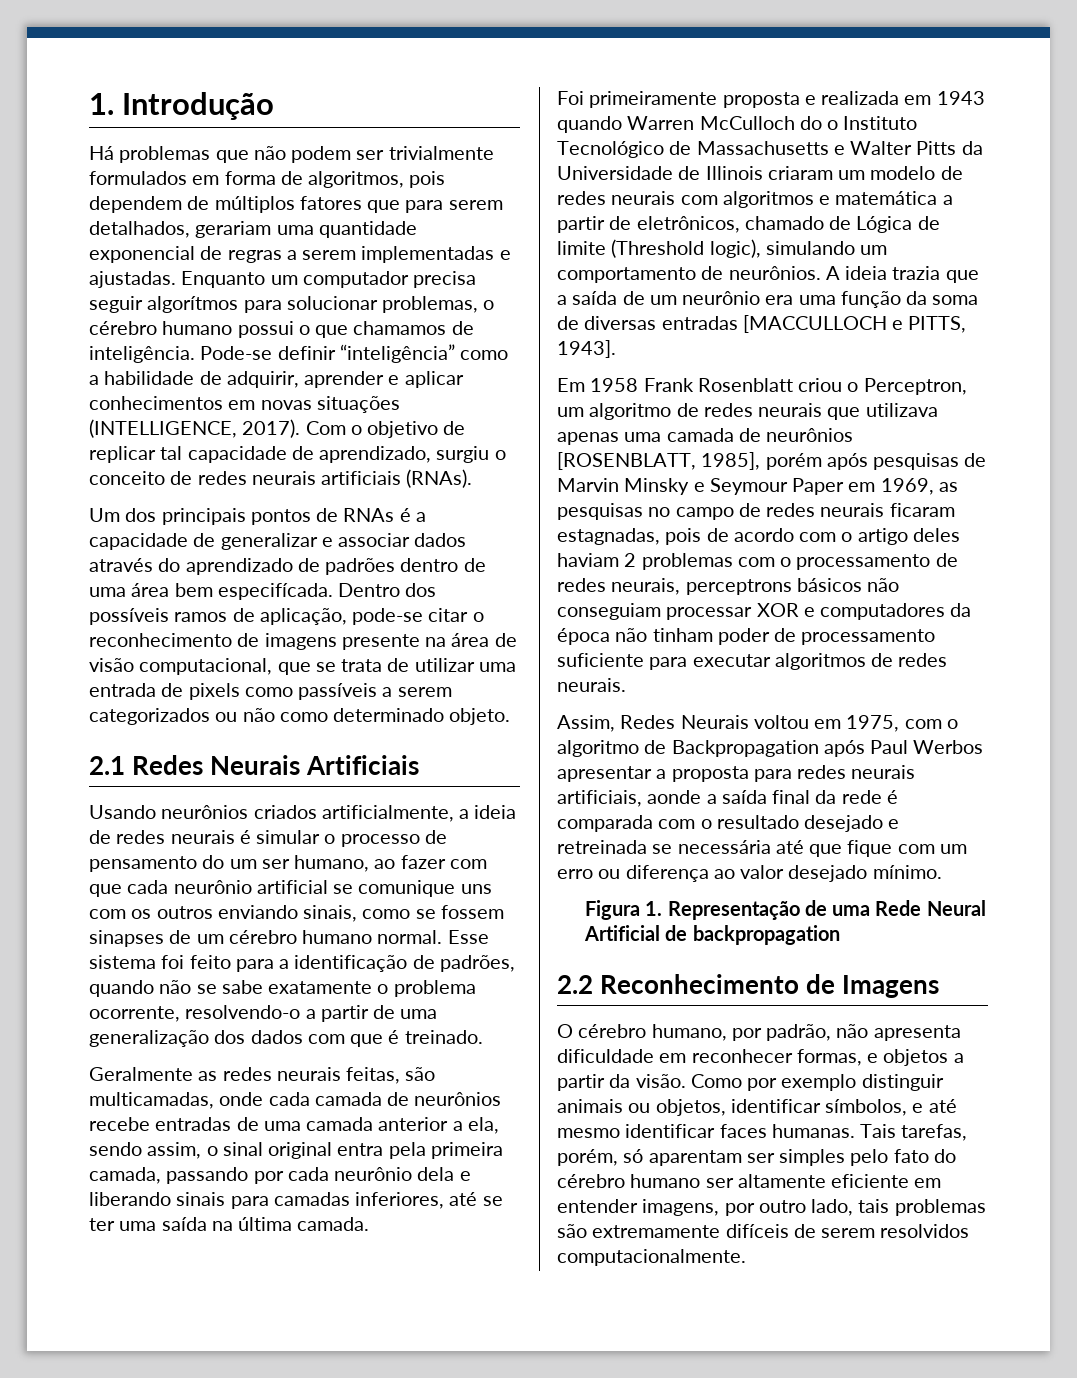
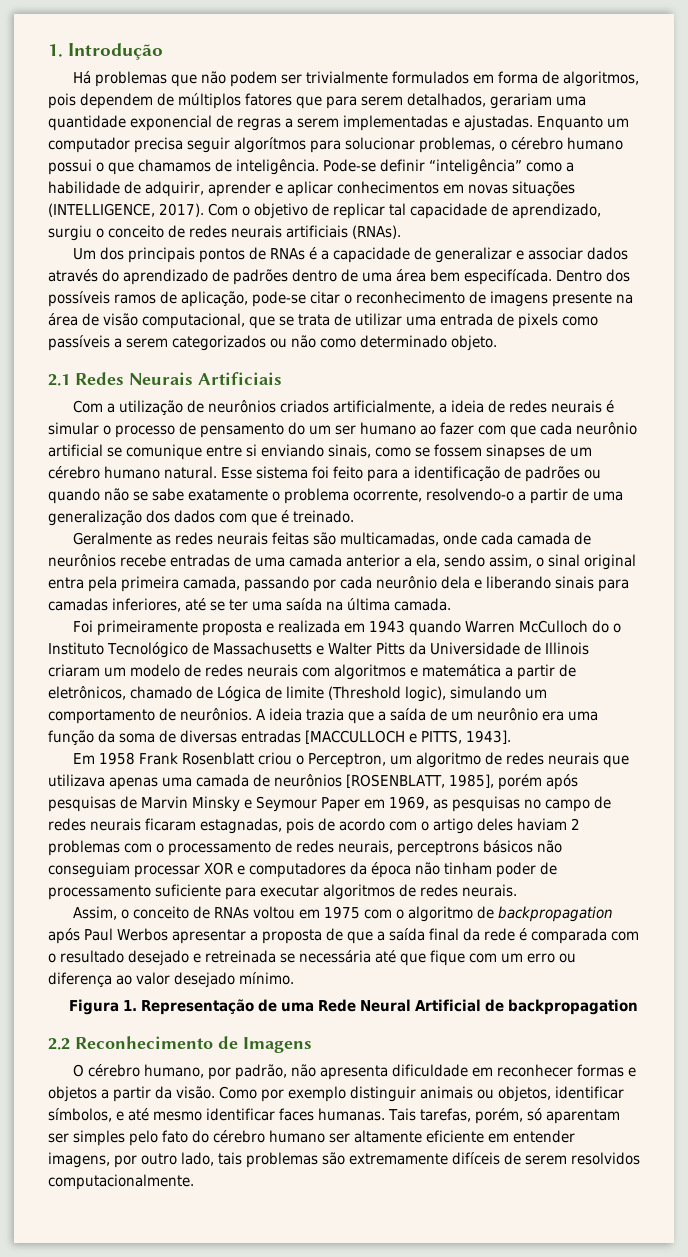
- Usando neurônios criados artificialmente, a ideia de redes neurais é simular o processo de pensamento do um ser humano, ao fazer com que cada neurônio artificial se comunique uns com os outros enviando sinais, como se fossem sinapses de um cérebro humano normal.
+ Com a utilização de neurônios criados artificialmente, a ideia de redes neurais é simular o processo de pensamento do um ser humano ao fazer com que cada neurônio artificial se comunique entre si enviando sinais, como se fossem sinapses de um cérebro humano natural.
- Esse sistema foi feito para a identificação de padrões, quando não se sabe exatamente o problema ocorrente, resolvendo-o a partir de uma generalização dos dados com que é treinado.
+ Esse sistema foi feito para a identificação de padrões ou quando não se sabe exatamente o problema ocorrente, resolvendo-o a partir de uma generalização dos dados com que é treinado.
- Geralmente as redes neurais feitas, são multicamadas, onde cada camada de neurônios recebe entradas de uma camada anterior a ela, sendo assim, o sinal original entra pela primeira camada, passando por cada neurônio dela e liberando sinais para camadas inferiores, até se ter uma saída na última camada.
+ Geralmente as redes neurais feitas são multicamadas, onde cada camada de neurônios recebe entradas de uma camada anterior a ela, sendo assim, o sinal original entra pela primeira camada, passando por cada neurônio dela e liberando sinais para camadas inferiores, até se ter uma saída na última camada.
- Assim, Redes Neurais voltou em 1975, com o algoritmo de Backpropagation após Paul Werbos apresentar a proposta para redes neurais artificiais, aonde a saída final da rede é comparada com o resultado desejado e retreinada se necessária até que fique com um erro ou diferença ao valor desejado mínimo.
+ Assim, o conceito de RNAs voltou em 1975 com o algoritmo de backpropagation após Paul Werbos apresentar a proposta de que a saída final da rede é comparada com o resultado desejado e retreinada se necessária até que fique com um erro ou diferença ao valor desejado mínimo.
- O cérebro humano, por padrão, não apresenta dificuldade em reconhecer formas, e objetos a partir da visão.
+ O cérebro humano, por padrão, não apresenta dificuldade em reconhecer formas e objetos a partir da visão.

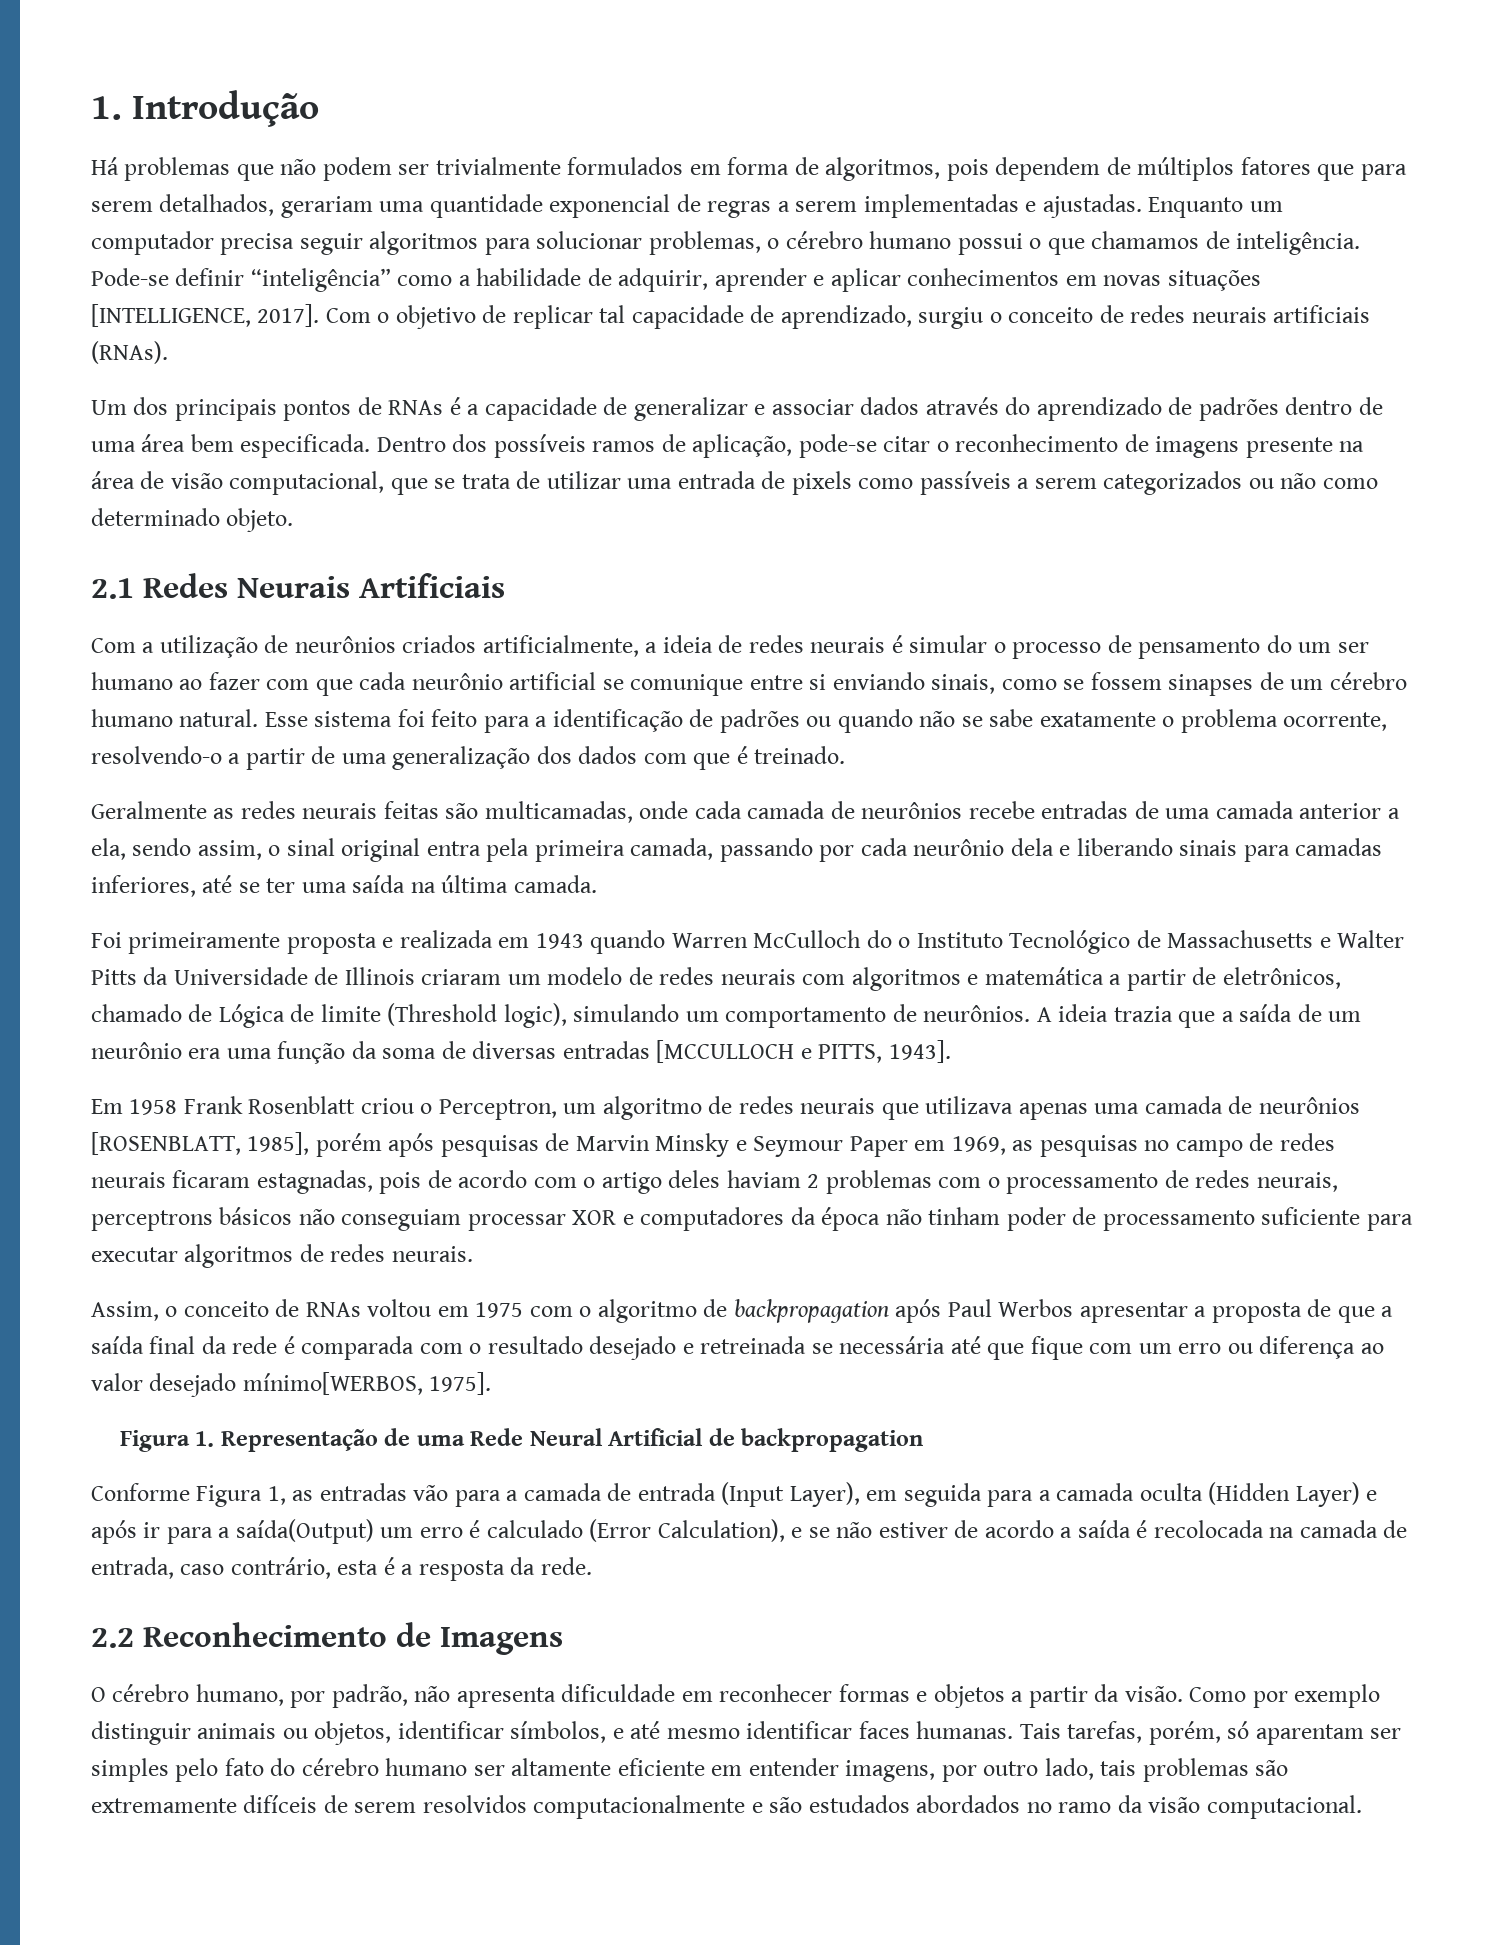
- Enquanto um computador precisa seguir algorítmos para solucionar problemas, o cérebro humano possui o que chamamos de inteligência.
+ Enquanto um computador precisa seguir algoritmos para solucionar problemas, o cérebro humano possui o que chamamos de inteligência.
- Pode-se definir “inteligência” como a habilidade de adquirir, aprender e aplicar conhecimentos em novas situações (INTELLIGENCE, 2017).
+ Pode-se definir “inteligência” como a habilidade de adquirir, aprender e aplicar conhecimentos em novas situações [INTELLIGENCE, 2017].
- Um dos principais pontos de RNAs é a capacidade de generalizar e associar dados através do aprendizado de padrões dentro de uma área bem especifícada.
+ Um dos principais pontos de RNAs é a capacidade de generalizar e associar dados através do aprendizado de padrões dentro de uma área bem especificada.
- A ideia trazia que a saída de um neurônio era uma função da soma de diversas entradas [MACCULLOCH e PITTS, 1943].
+ A ideia trazia que a saída de um neurônio era uma função da soma de diversas entradas [MCCULLOCH e PITTS, 1943].
- Assim, o conceito de RNAs voltou em 1975 com o algoritmo de backpropagation após Paul Werbos apresentar a proposta de que a saída final da rede é comparada com o resultado desejado e retreinada se necessária até que fique com um erro ou diferença ao valor desejado mínimo.
+ Assim, o conceito de RNAs voltou em 1975 com o algoritmo de backpropagation após Paul Werbos apresentar a proposta de que a saída final da rede é comparada com o resultado desejado e retreinada se necessária até que fique com um erro ou diferença ao valor desejado mínimo[WERBOS, 1975].
+ Conforme Figura 1, as entradas vão para a camada de entrada (Input Layer), em seguida para a camada oculta (Hidden Layer) e após ir para a saída(Output) um erro é calculado (Error Calculation), e se não estiver de acordo a saída é recolocada na camada de entrada, caso contrário, esta é a resposta da rede.
- Tais tarefas, porém, só aparentam ser simples pelo fato do cérebro humano ser altamente eficiente em entender imagens, por outro lado, tais problemas são extremamente difíceis de serem resolvidos computacionalmente.
+ Tais tarefas, porém, só aparentam ser simples pelo fato do cérebro humano ser altamente eficiente em entender imagens, por outro lado, tais problemas são extremamente difíceis de serem resolvidos computacionalmente e são estudados abordados no ramo da visão computacional.

